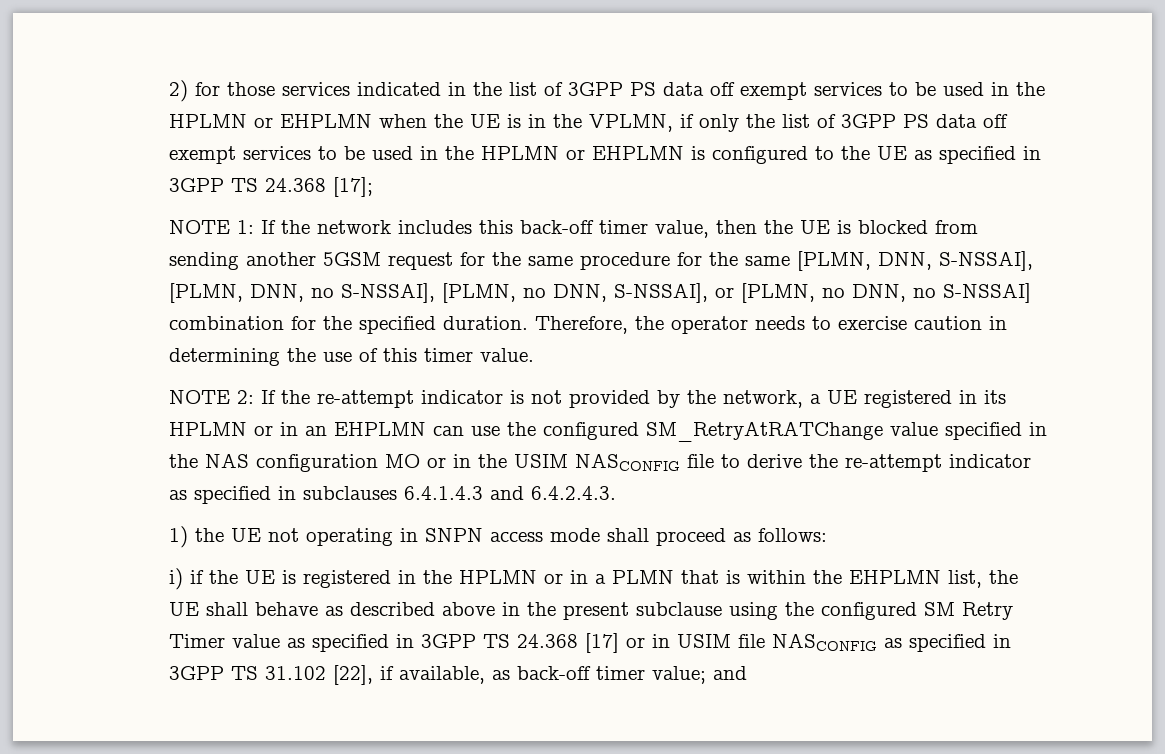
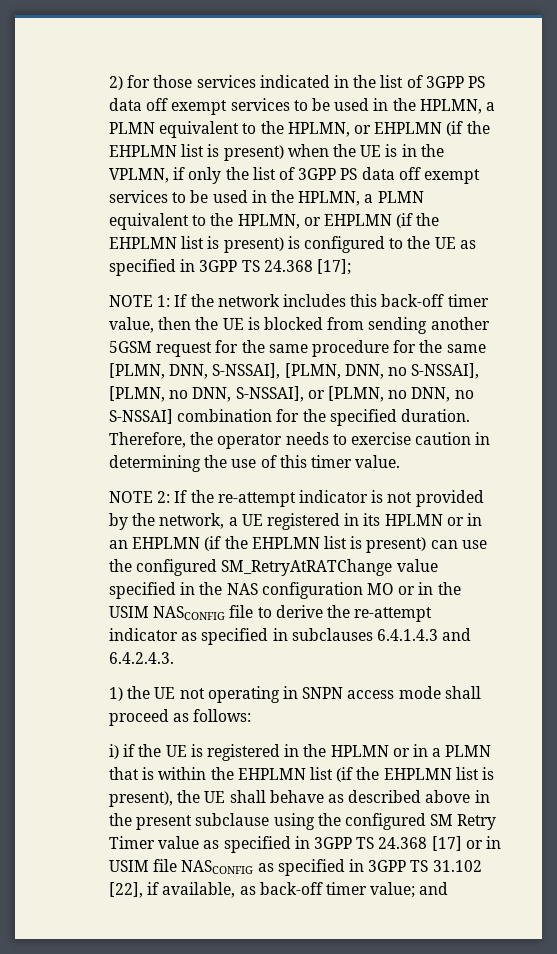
- 2) for those services indicated in the list of 3GPP PS data off exempt services to be used in the HPLMN or EHPLMN when the UE is in the VPLMN, if only the list of 3GPP PS data off exempt services to be used in the HPLMN or EHPLMN is configured to the UE as specified in 3GPP TS 24.368 [17];
+ 2) for those services indicated in the list of 3GPP PS data off exempt services to be used in the HPLMN, a PLMN equivalent to the HPLMN, or EHPLMN (if the EHPLMN list is present) when the UE is in the VPLMN, if only the list of 3GPP PS data off exempt services to be used in the HPLMN, a PLMN equivalent to the HPLMN, or EHPLMN (if the EHPLMN list is present) is configured to the UE as specified in 3GPP TS 24.368 [17];
- NOTE 2: If the re-attempt indicator is not provided by the network, a UE registered in its HPLMN or in an EHPLMN can use the configured SM_RetryAtRATChange value specified in the NAS configuration MO or in the USIM NASCONFIG file to derive the re-attempt indicator as specified in subclauses 6.4.1.4.3 and 6.4.2.4.3.
+ NOTE 2: If the re-attempt indicator is not provided by the network, a UE registered in its HPLMN or in an EHPLMN (if the EHPLMN list is present) can use the configured SM_RetryAtRATChange value specified in the NAS configuration MO or in the USIM NASCONFIG file to derive the re-attempt indicator as specified in subclauses 6.4.1.4.3 and 6.4.2.4.3.
- i) if the UE is registered in the HPLMN or in a PLMN that is within the EHPLMN list, the UE shall behave as described above in the present subclause using the configured SM Retry Timer value as specified in 3GPP TS 24.368 [17] or in USIM file NASCONFIG as specified in 3GPP TS 31.102 [22], if available, as back-off timer value;
+ i) if the UE is registered in the HPLMN or in a PLMN that is within the EHPLMN list (if the EHPLMN list is present), the UE shall behave as described above in the present subclause using the configured SM Retry Timer value as specified in 3GPP TS 24.368 [17] or in USIM file NASCONFIG as specified in 3GPP TS 31.102 [22], if available, as back-off timer value;

